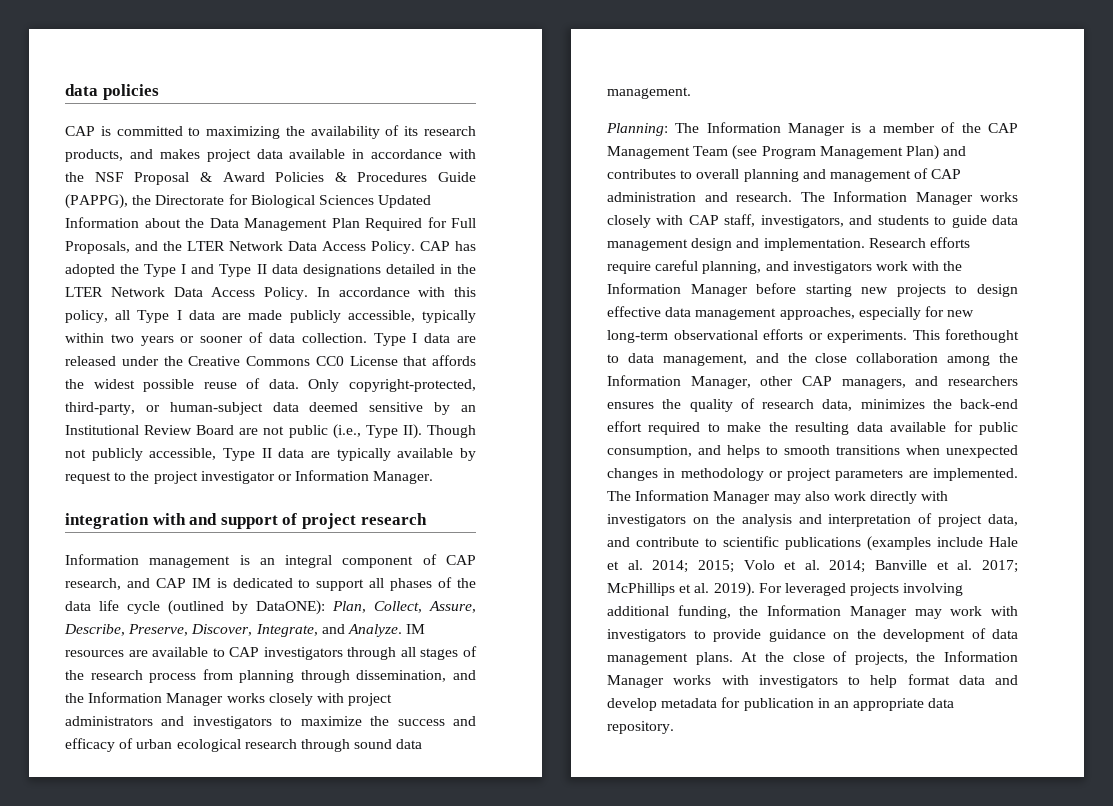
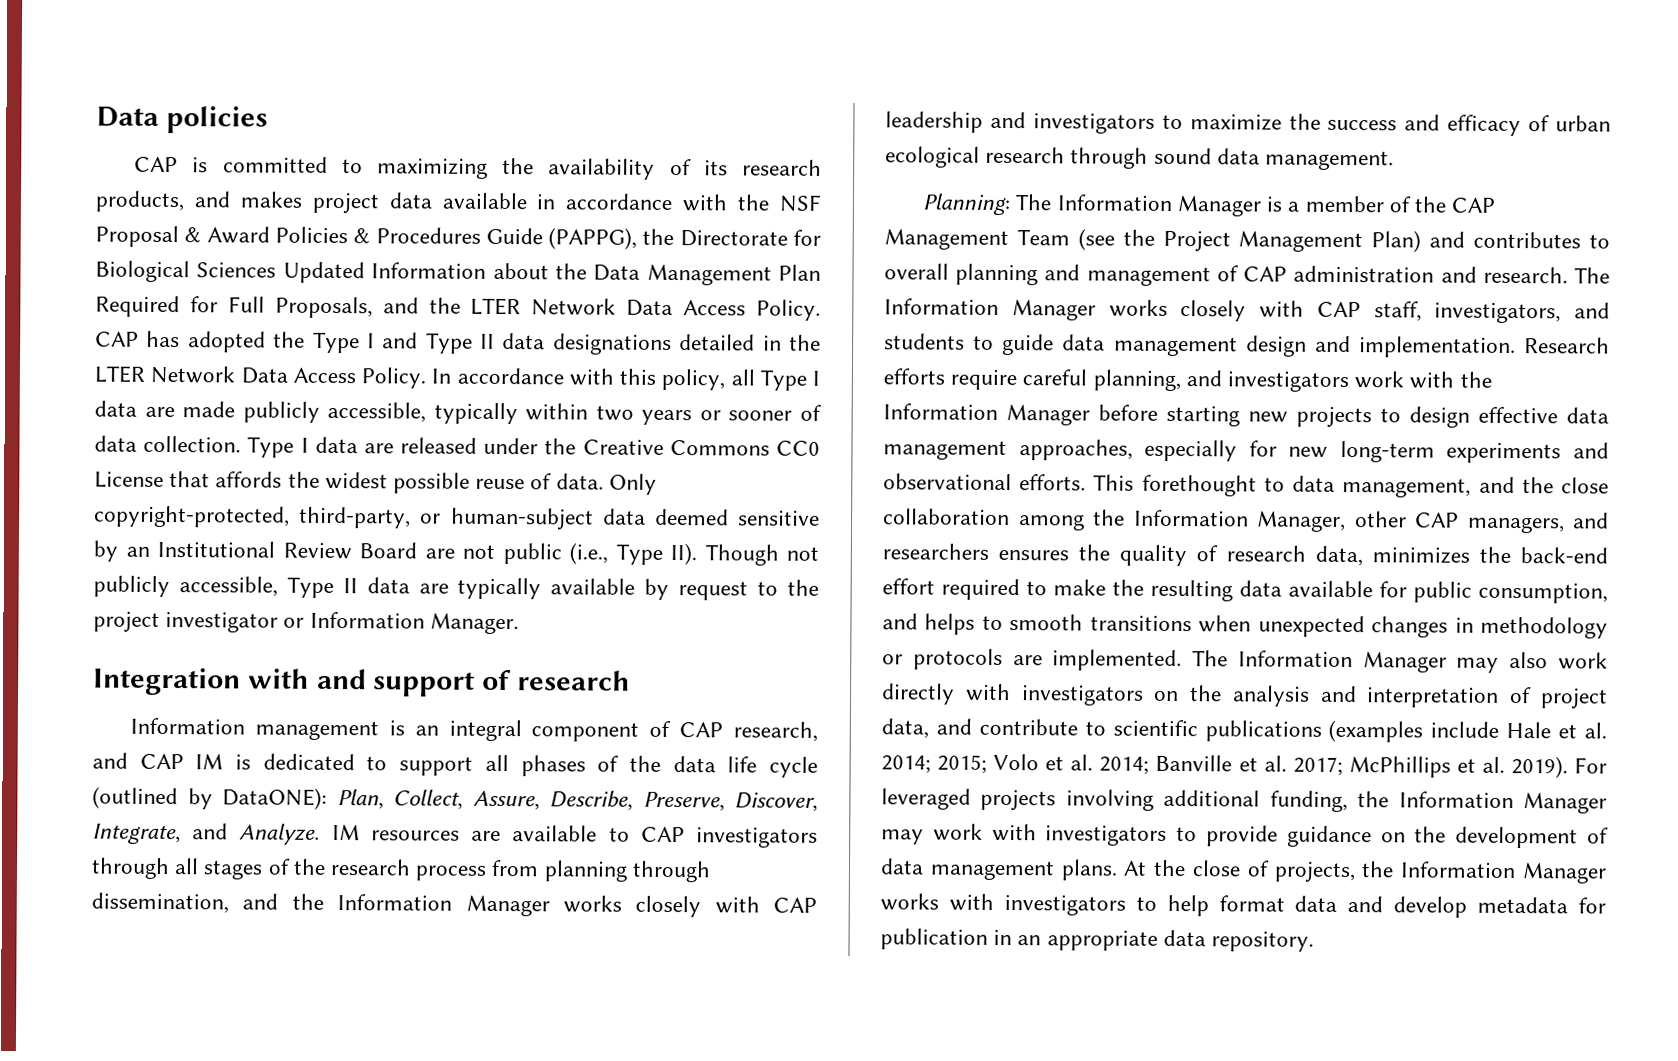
- data policies
+ Data policies
- integration with and support of project research
+ Integration with and support of research
- IM resources are available to CAP investigators through all stages of the research process from planning through dissemination, and the Information Manager works closely with project administrators and investigators to maximize the success and efficacy of urban ecological research through sound data management.
+ IM resources are available to CAP investigators through all stages of the research process from planning through dissemination, and the Information Manager works closely with CAP leadership and investigators to maximize the success and efficacy of urban ecological research through sound data management.
- Planning: The Information Manager is a member of the CAP Management Team (see Program Management Plan) and contributes to overall planning and management of CAP administration and research.
+ Planning: The Information Manager is a member of the CAP Management Team (see the Project Management Plan) and contributes to overall planning and management of CAP administration and research.
- Research efforts require careful planning, and investigators work with the Information Manager before starting new projects to design effective data management approaches, especially for new long-term observational efforts or experiments.
+ Research efforts require careful planning, and investigators work with the Information Manager before starting new projects to design effective data management approaches, especially for new long-term experiments and observational efforts.
- This forethought to data management, and the close collaboration among the Information Manager, other CAP managers, and researchers ensures the quality of research data, minimizes the back-end effort required to make the resulting data available for public consumption, and helps to smooth transitions when unexpected changes in methodology or project parameters are implemented.
+ This forethought to data management, and the close collaboration among the Information Manager, other CAP managers, and researchers ensures the quality of research data, minimizes the back-end effort required to make the resulting data available for public consumption, and helps to smooth transitions when unexpected changes in methodology or protocols are implemented.

